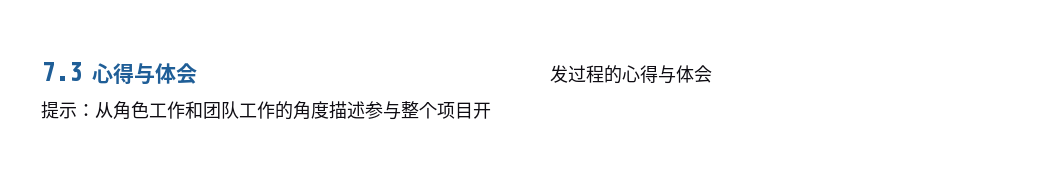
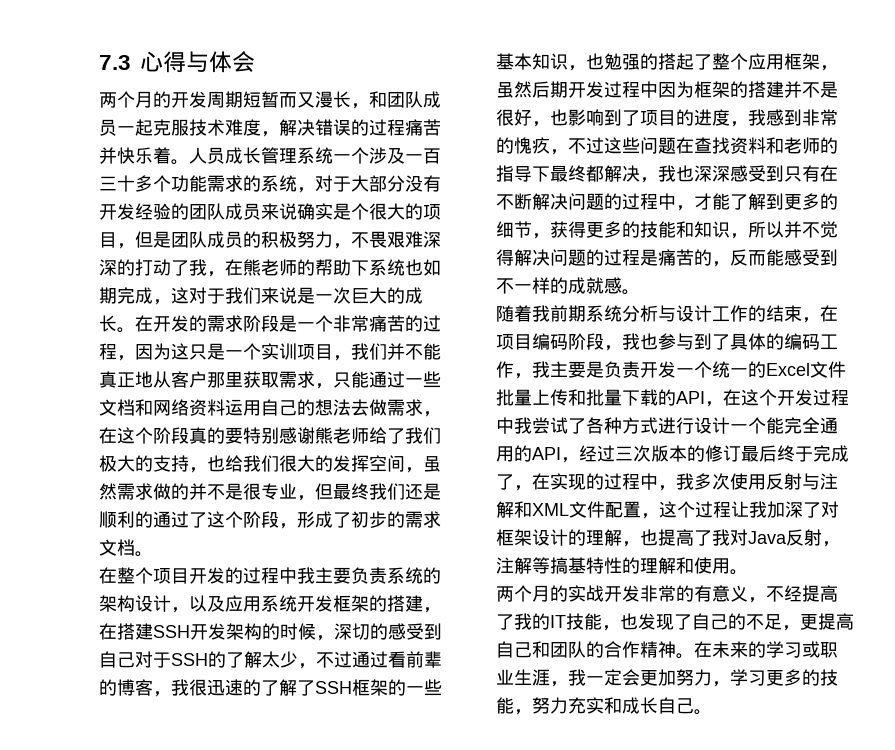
- 提示：从角色工作和团队工作的角度描述参与整个项目开发过程的心得与体会
+ 两个月的开发周期短暂而又漫长，和团队成员一起克服技术难度，解决错误的过程痛苦并快乐着。人员成长管理系统一个涉及一百三十多个功能需求的系统，对于大部分没有开发经验的团队成员来说确实是个很大的项目，但是团队成员的积极努力，不畏艰难深深的打动了我，在熊老师的帮助下系统也如期完成，这对于我们来说是一次巨大的成长。在开发的需求阶段是一个非常痛苦的过程，因为这只是一个实训项目，我们并不能真正地从客户那里获取需求，只能通过一些文档和网络资料运用自己的想法去做需求，在这个阶段真的要特别感谢熊老师给了我们极大的支持，也给我们很大的发挥空间，虽然需求做的并不是很专业，但最终我们还是顺利的通过了这个阶段，形成了初步的需求文档。
+ 在整个项目开发的过程中我主要负责系统的架构设计，以及应用系统开发框架的搭建，在搭建SSH开发架构的时候，深切的感受到自己对于SSH的了解太少，不过通过看前辈的博客，我很迅速的了解了SSH框架的一些基本知识，也勉强的搭起了整个应用框架，虽然后期开发过程中因为框架的搭建并不是很好，也影响到了项目的进度，我感到非常的愧疚，不过这些问题在查找资料和老师的指导下最终都解决，我也深深感受到只有在不断解决问题的过程中，才能了解到更多的细节，获得更多的技能和知识，所以并不觉得解决问题的过程是痛苦的，反而能感受到不一样的成就感。
+ 随着我前期系统分析与设计工作的结束，在项目编码阶段，我也参与到了具体的编码工作，我主要是负责开发一个统一的Excel文件批量上传和批量下载的API，在这个开发过程中我尝试了各种方式进行设计一个能完全通用的API，经过三次版本的修订最后终于完成了，在实现的过程中，我多次使用反射与注解和XML文件配置，这个过程让我加深了对框架设计的理解，也提高了我对Java反射，注解等搞基特性的理解和使用。
+ 两个月的实战开发非常的有意义，不经提高了我的IT技能，也发现了自己的不足，更提高自己和团队的合作精神。在未来的学习或职业生涯，我一定会更加努力，学习更多的技能，努力充实和成长自己。

